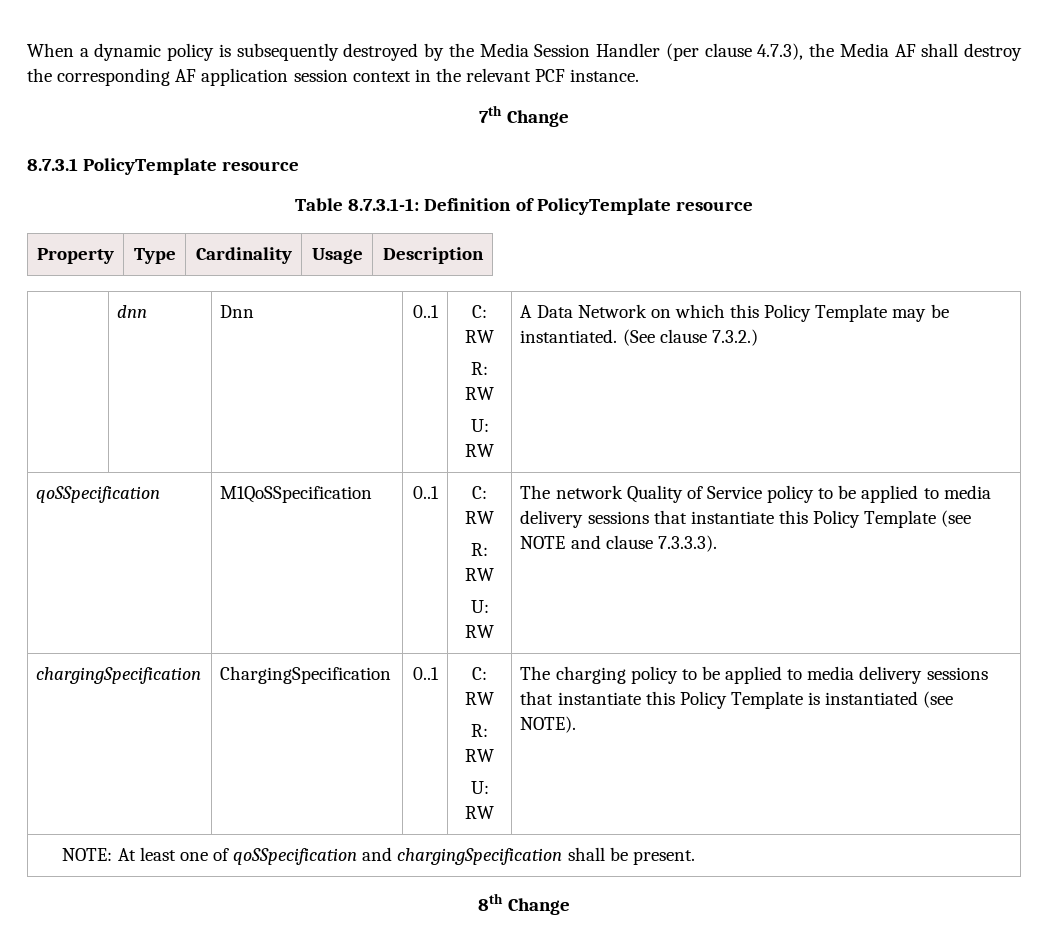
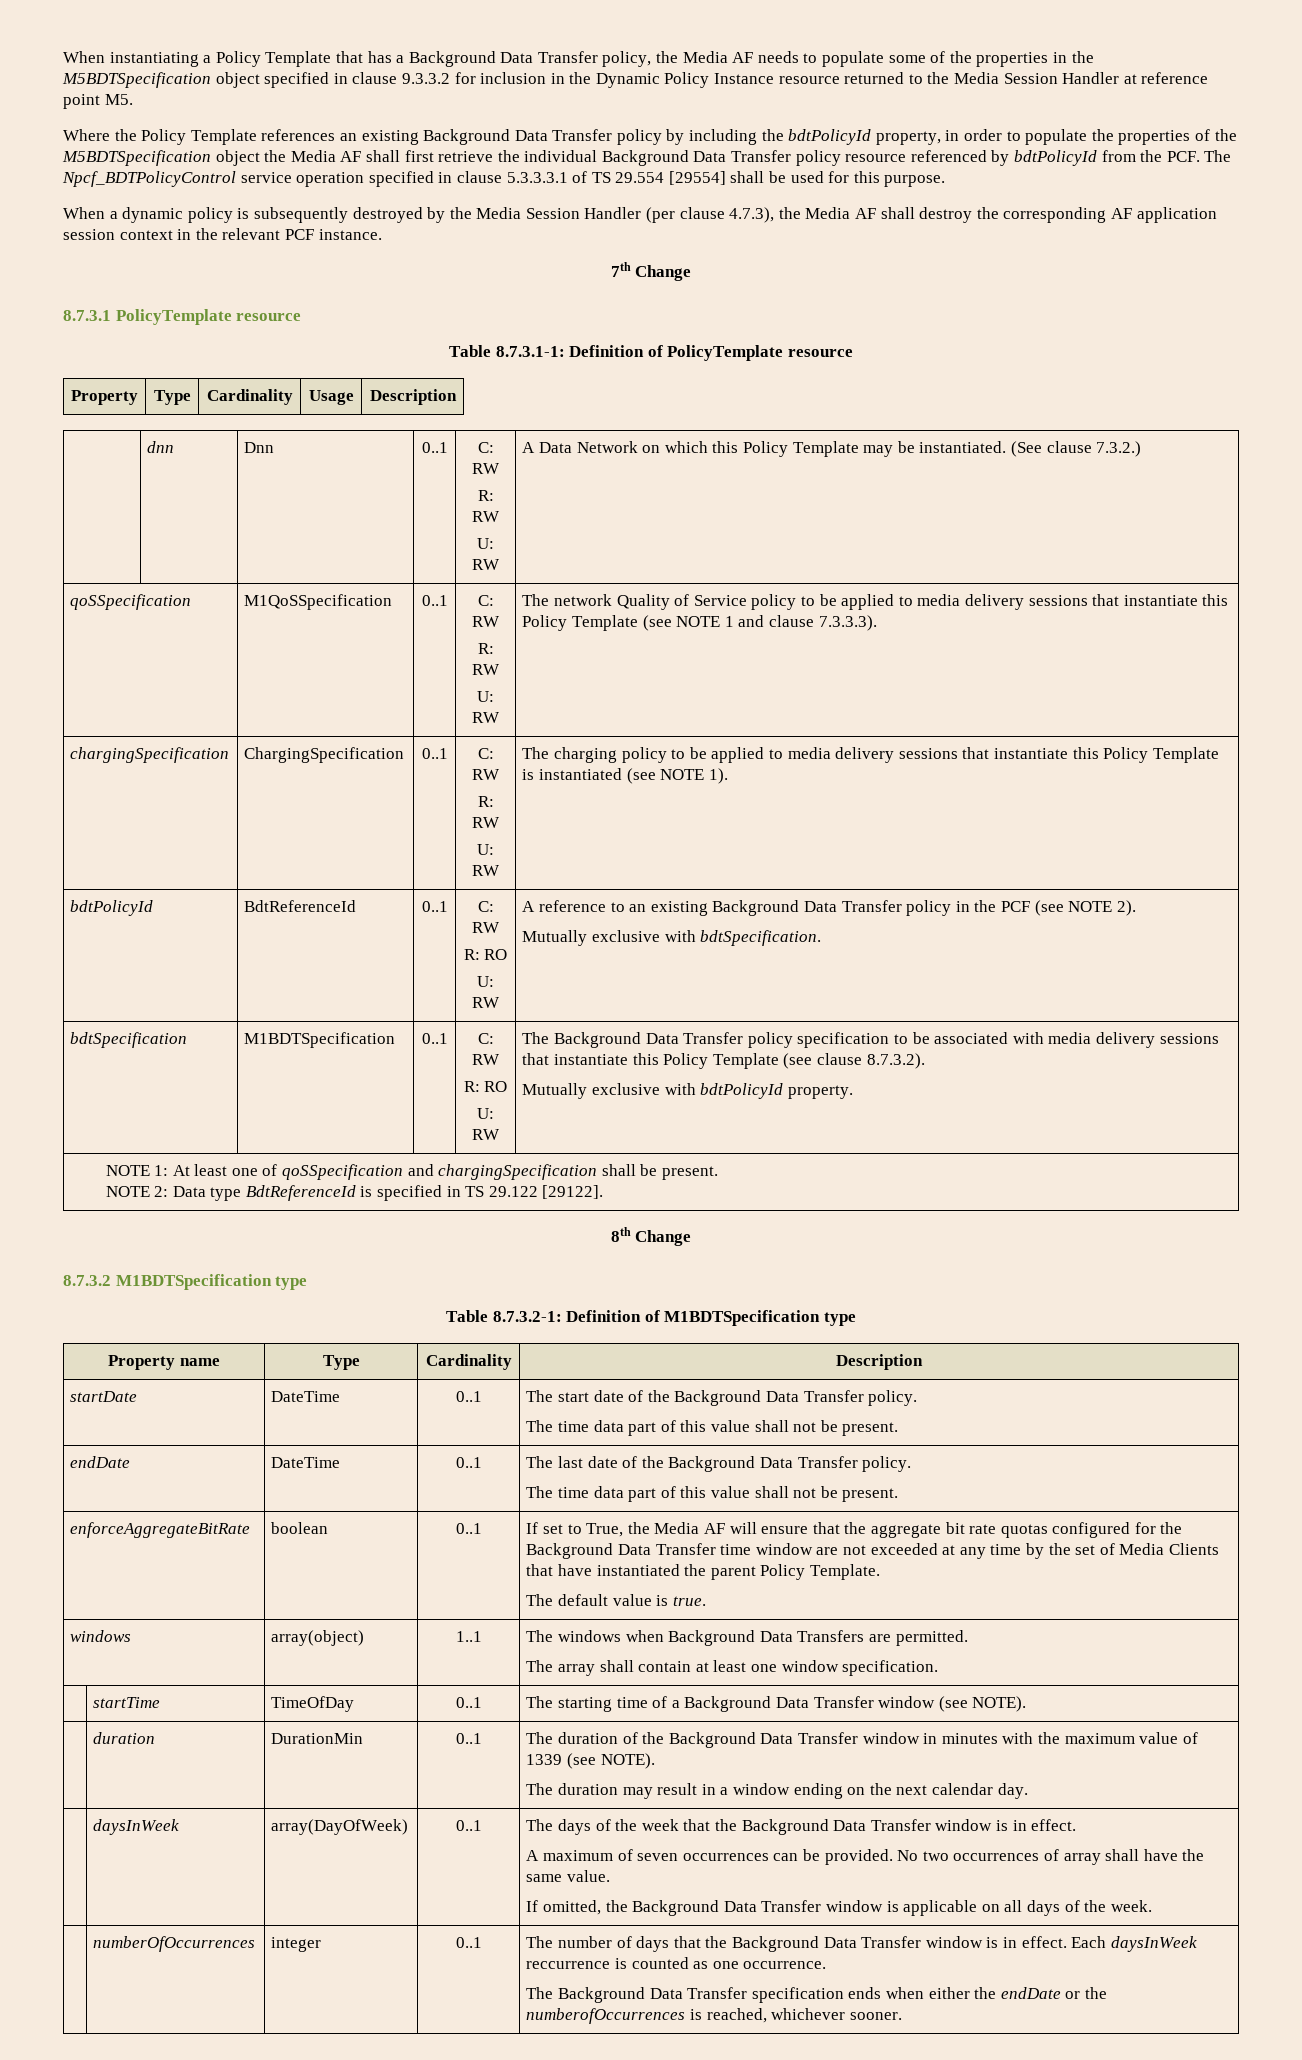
+ When instantiating a Policy Template that has a Background Data Transfer policy, the Media AF needs to populate some of the properties in the M5BDTSpecification object specified in clause 9.3.3.2 for inclusion in the Dynamic Policy Instance resource returned to the Media Session Handler at reference point M5.
+ Where the Policy Template references an existing Background Data Transfer policy by including the bdtPolicyId property, in order to populate the properties of the M5BDTSpecification object the Media AF shall first retrieve the individual Background Data Transfer policy resource referenced by bdtPolicyId from the PCF. The Npcf_BDTPolicyControl service operation specified in clause 5.3.3.3.1 of TS 29.554 [29554] shall be used for this purpose.
  qoSSpecification | M1QoSSpecification | 0..1 | C: RW
  R: RW
- U: RW | The network Quality of Service policy to be applied to media delivery sessions that instantiate this Policy Template (see NOTE and clause 7.3.3.3).
+ U: RW | The network Quality of Service policy to be applied to media delivery sessions that instantiate this Policy Template (see NOTE 1 and clause 7.3.3.3).
  chargingSpecification | ChargingSpecification | 0..1 | C: RW
  R: RW
- U: RW | The charging policy to be applied to media delivery sessions that instantiate this Policy Template is instantiated (see NOTE).
- NOTE: At least one of qoSSpecification and chargingSpecification shall be present.
+ U: RW | The charging policy to be applied to media delivery sessions that instantiate this Policy Template is instantiated (see NOTE 1).
+ bdtPolicyId | BdtReferenceId | 0..1 | C: RW
+ R: RO
+ U: RW | A reference to an existing Background Data Transfer policy in the PCF (see NOTE 2).
+ Mutually exclusive with bdtSpecification.
+ bdtSpecification | M1BDTSpecification | 0..1 | C: RW
+ R: RO
+ U: RW | The Background Data Transfer policy specification to be associated with media delivery sessions that instantiate this Policy Template (see clause 8.7.3.2).
+ Mutually exclusive with bdtPolicyId property.
+ NOTE 1: At least one of qoSSpecification and chargingSpecification shall be present.
+ NOTE 2: Data type BdtReferenceId is specified in TS 29.122 [29122].
  8th Change
+ 8.7.3.2 M1BDTSpecification type
+ Table 8.7.3.2-1: Definition of M1BDTSpecification type
+ Property name | Type | Cardinality | Description
+ startDate | DateTime | 0..1 | The start date of the Background Data Transfer policy.
+ The time data part of this value shall not be present.
+ endDate | DateTime | 0..1 | The last date of the Background Data Transfer policy.
+ The time data part of this value shall not be present.
+ enforceAggregateBitRate | boolean | 0..1 | If set to True, the Media AF will ensure that the aggregate bit rate quotas configured for the Background Data Transfer time window are not exceeded at any time by the set of Media Clients that have instantiated the parent Policy Template.
+ The default value is true.
+ windows | array(object) | 1..1 | The windows when Background Data Transfers are permitted.
+ The array shall contain at least one window specification.
+ | startTime | TimeOfDay | 0..1 | The starting time of a Background Data Transfer window (see NOTE).
+ | duration | DurationMin | 0..1 | The duration of the Background Data Transfer window in minutes with the maximum value of 1339 (see NOTE).
+ The duration may result in a window ending on the next calendar day.
+ | daysInWeek | array(DayOfWeek) | 0..1 | The days of the week that the Background Data Transfer window is in effect.
+ A maximum of seven occurrences can be provided. No two occurrences of array shall have the same value.
+ If omitted, the Background Data Transfer window is applicable on all days of the week.
+ | numberOfOccurrences | integer | 0..1 | The number of days that the Background Data Transfer window is in effect. Each daysInWeek reccurrence is counted as one occurrence.
+ The Background Data Transfer specification ends when either the endDate or the numberofOccurrences is reached, whichever sooner.

